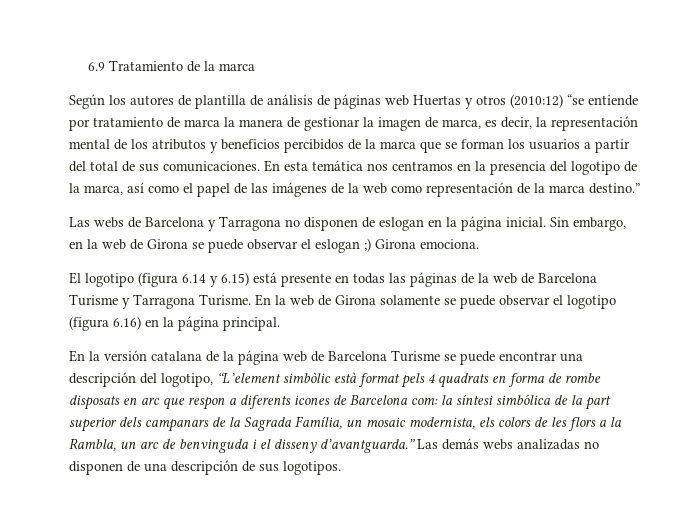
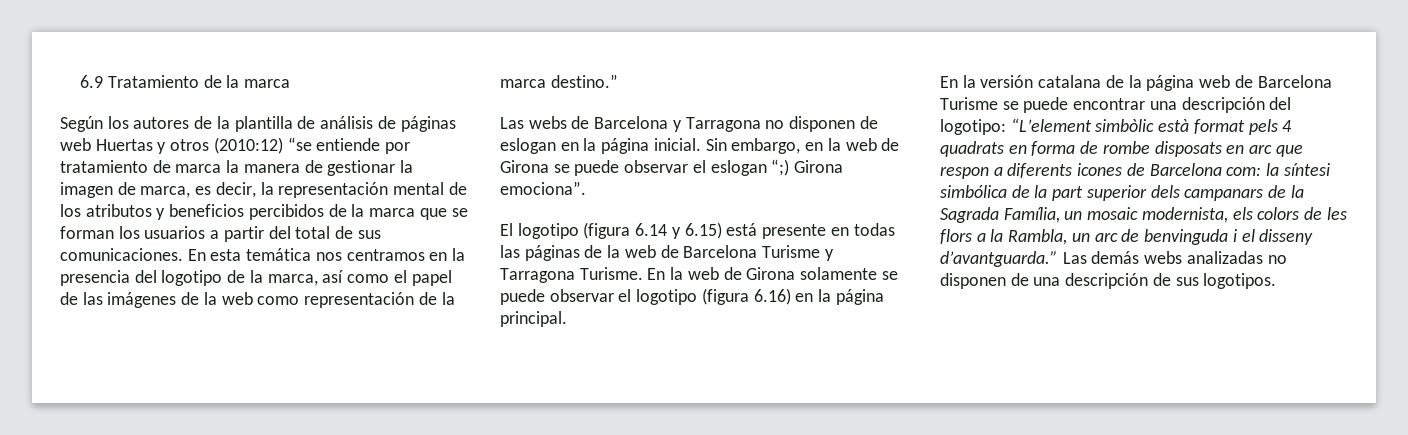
- Según los autores de plantilla de análisis de páginas web Huertas y otros (2010:12) “se entiende por tratamiento de marca la manera de gestionar la imagen de marca, es decir, la representación mental de los atributos y beneficios percibidos de la marca que se forman los usuarios a partir del total de sus comunicaciones.
+ Según los autores de la plantilla de análisis de páginas web Huertas y otros (2010:12) “se entiende por tratamiento de marca la manera de gestionar la imagen de marca, es decir, la representación mental de los atributos y beneficios percibidos de la marca que se forman los usuarios a partir del total de sus comunicaciones.
- Sin embargo, en la web de Girona se puede observar el eslogan ;) Girona emociona.
+ Sin embargo, en la web de Girona se puede observar el eslogan “;) Girona emociona”.
- En la versión catalana de la página web de Barcelona Turisme se puede encontrar una descripción del logotipo, “L’element simbòlic està format pels 4 quadrats en forma de rombe disposats en arc que respon a diferents icones de Barcelona com:
+ En la versión catalana de la página web de Barcelona Turisme se puede encontrar una descripción del logotipo: “L’element simbòlic està format pels 4 quadrats en forma de rombe disposats en arc que respon a diferents icones de Barcelona com:

